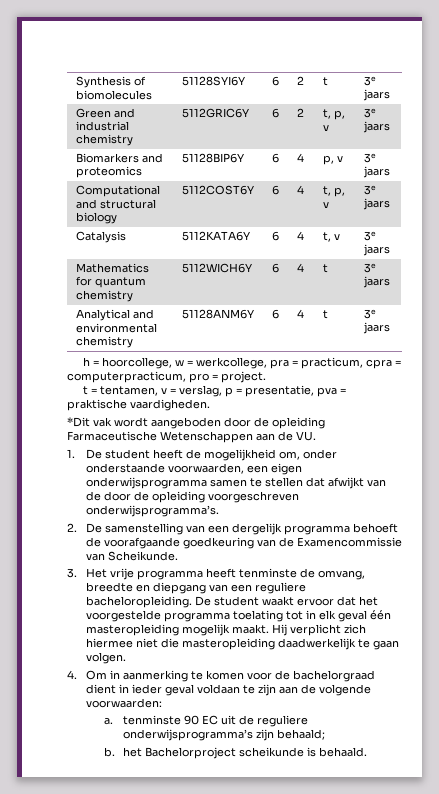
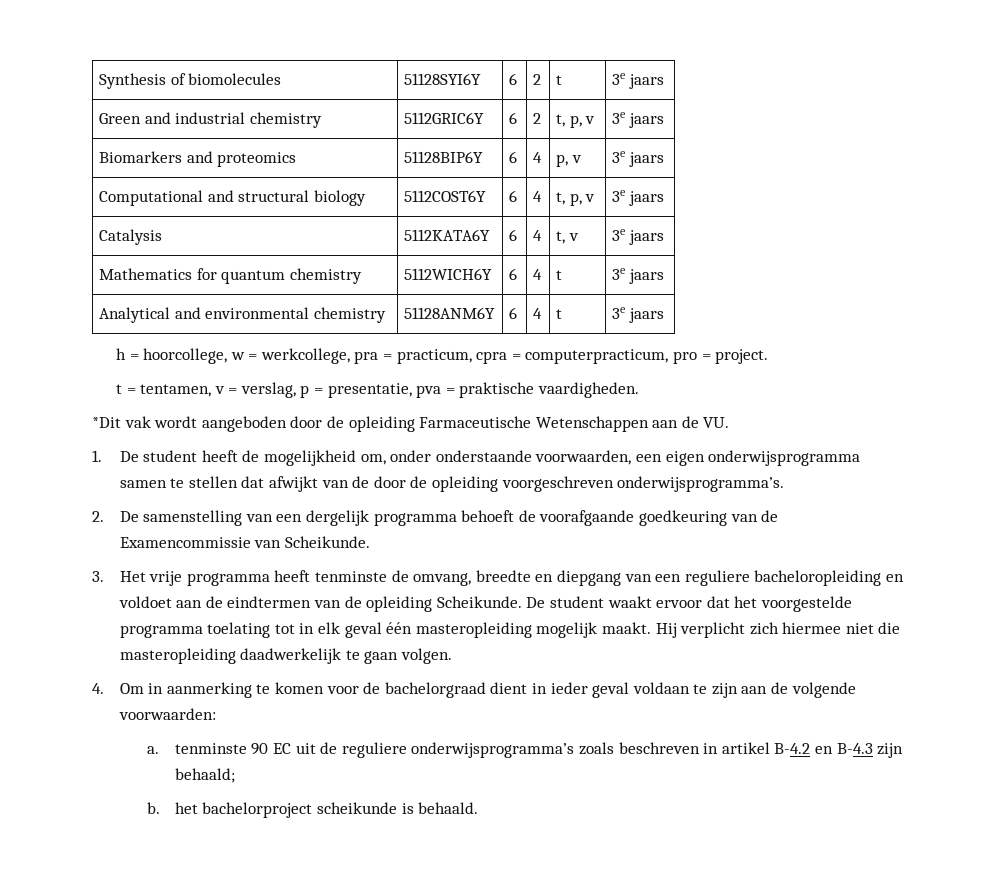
- 3. Het vrije programma heeft tenminste de omvang, breedte en diepgang van een reguliere bacheloropleiding.
+ 3. Het vrije programma heeft tenminste de omvang, breedte en diepgang van een reguliere bacheloropleiding en voldoet aan de eindtermen van de opleiding Scheikunde.
- a. tenminste 90 EC uit de reguliere onderwijsprogramma’s zijn behaald;
+ a. tenminste 90 EC uit de reguliere onderwijsprogramma’s zoals beschreven in artikel B-4.2 en B-4.3 zijn behaald;
- b. het Bachelorproject scheikunde is behaald.
+ b. het bachelorproject scheikunde is behaald.

